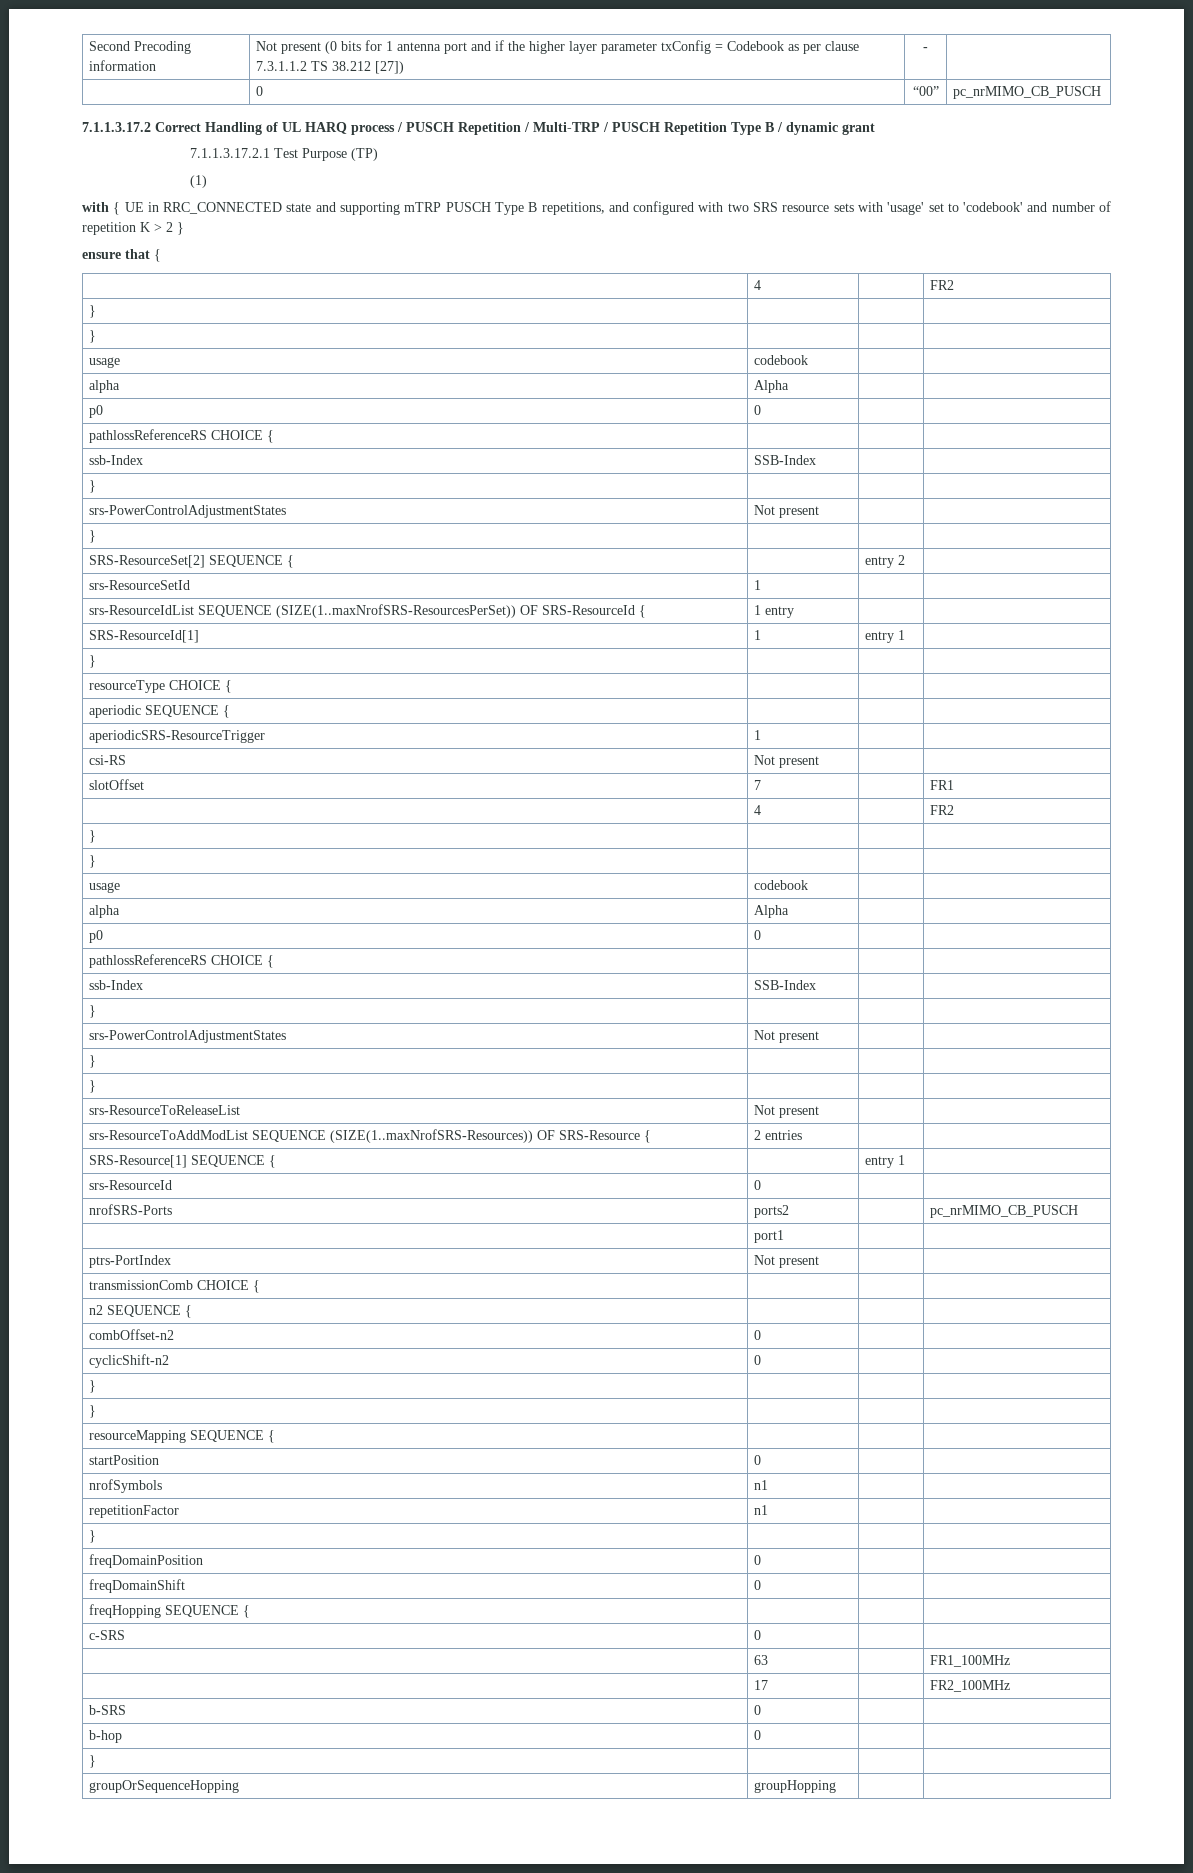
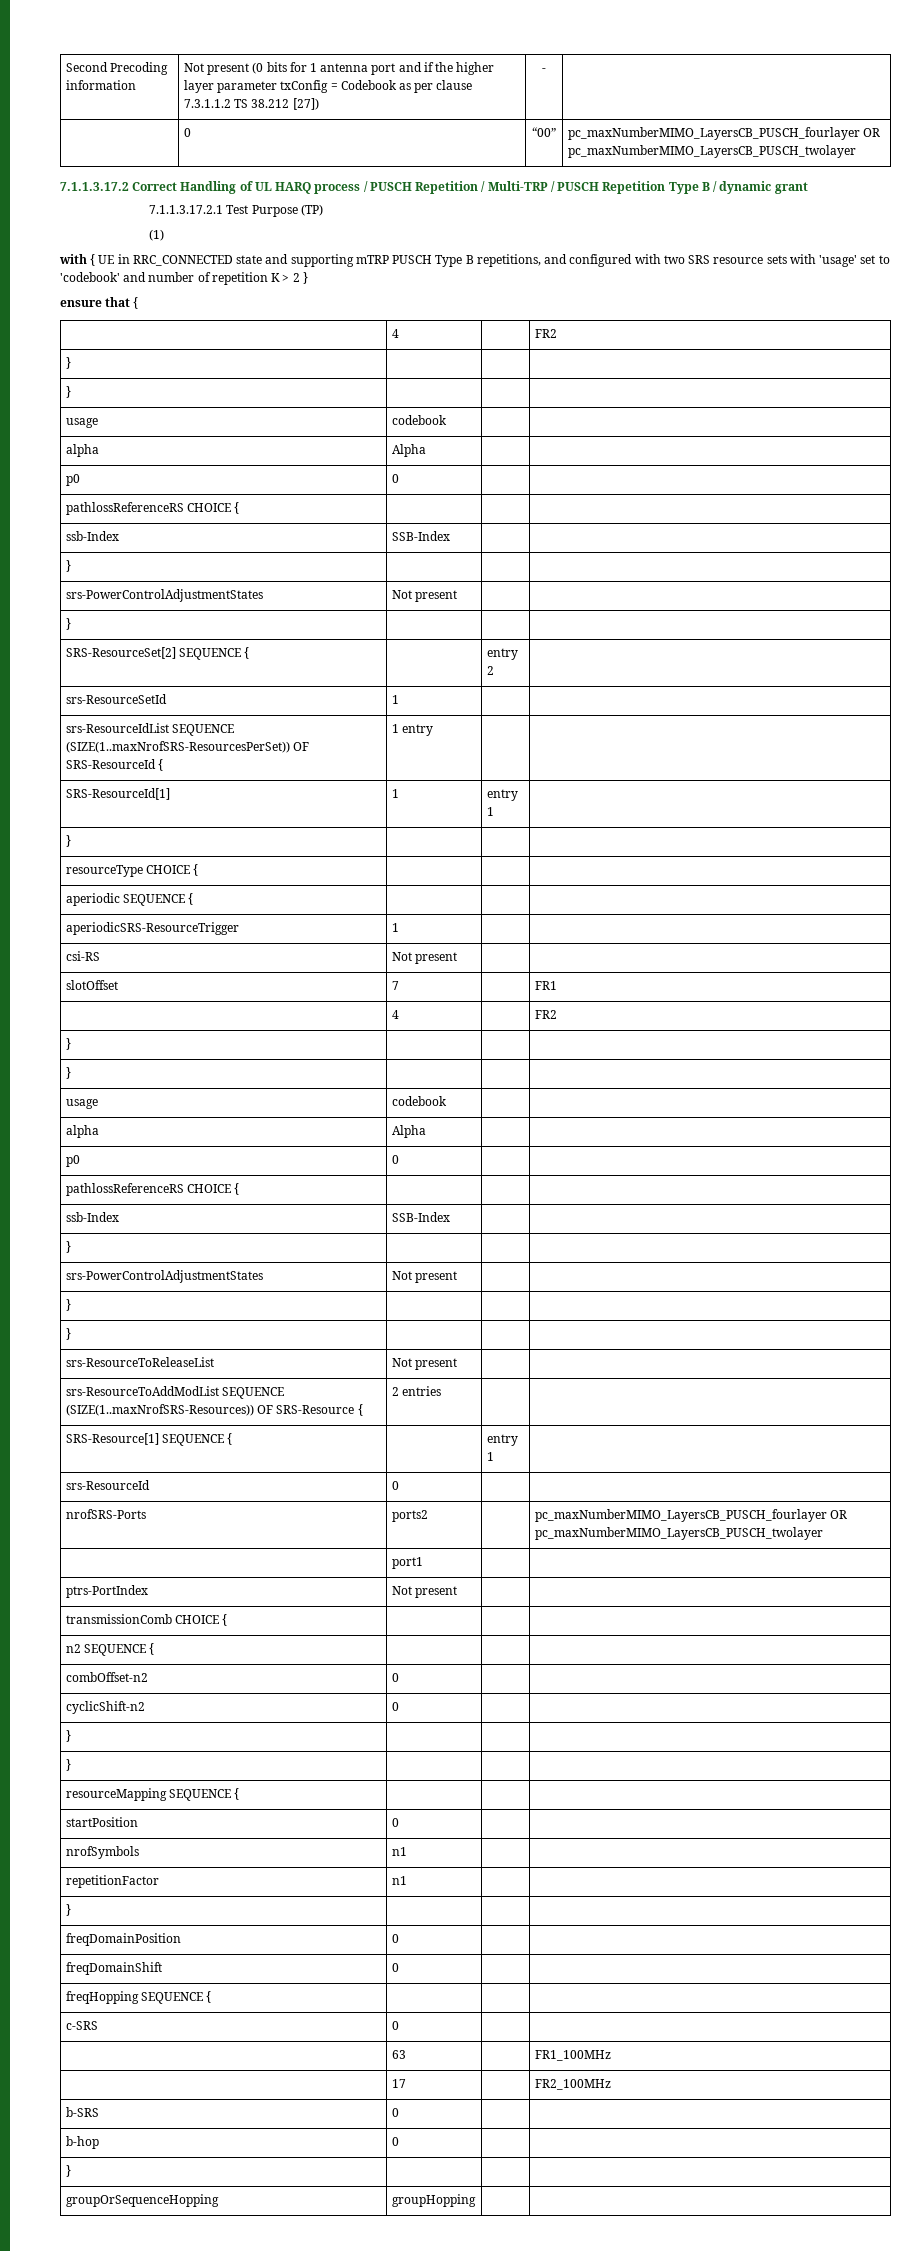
- | 0 | “00” | pc_nrMIMO_CB_PUSCH
+ | 0 | “00” | pc_maxNumberMIMO_LayersCB_PUSCH_fourlayer OR pc_maxNumberMIMO_LayersCB_PUSCH_twolayer
- nrofSRS-Ports | ports2 | | pc_nrMIMO_CB_PUSCH
+ nrofSRS-Ports | ports2 | | pc_maxNumberMIMO_LayersCB_PUSCH_fourlayer OR pc_maxNumberMIMO_LayersCB_PUSCH_twolayer

